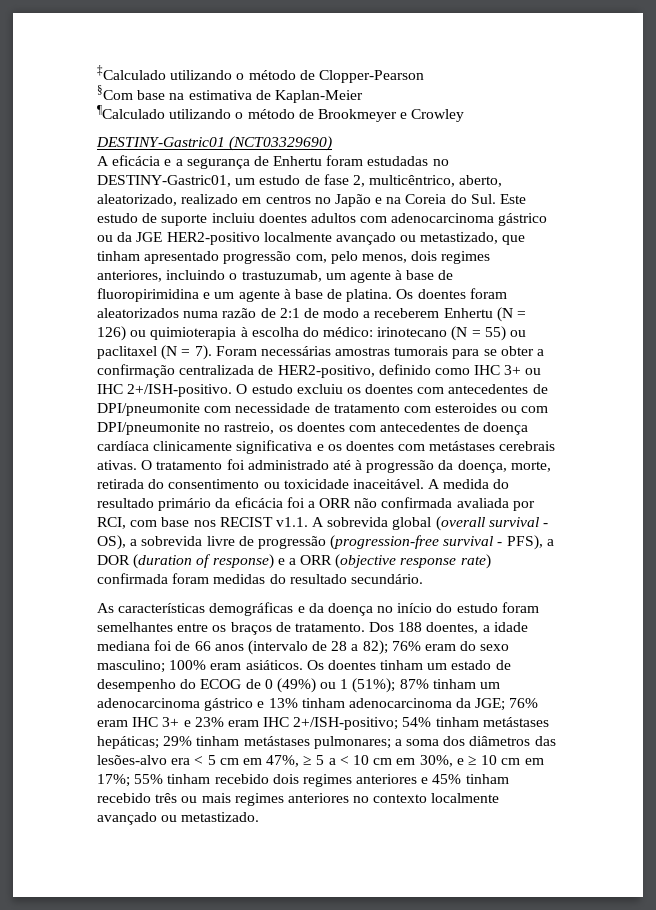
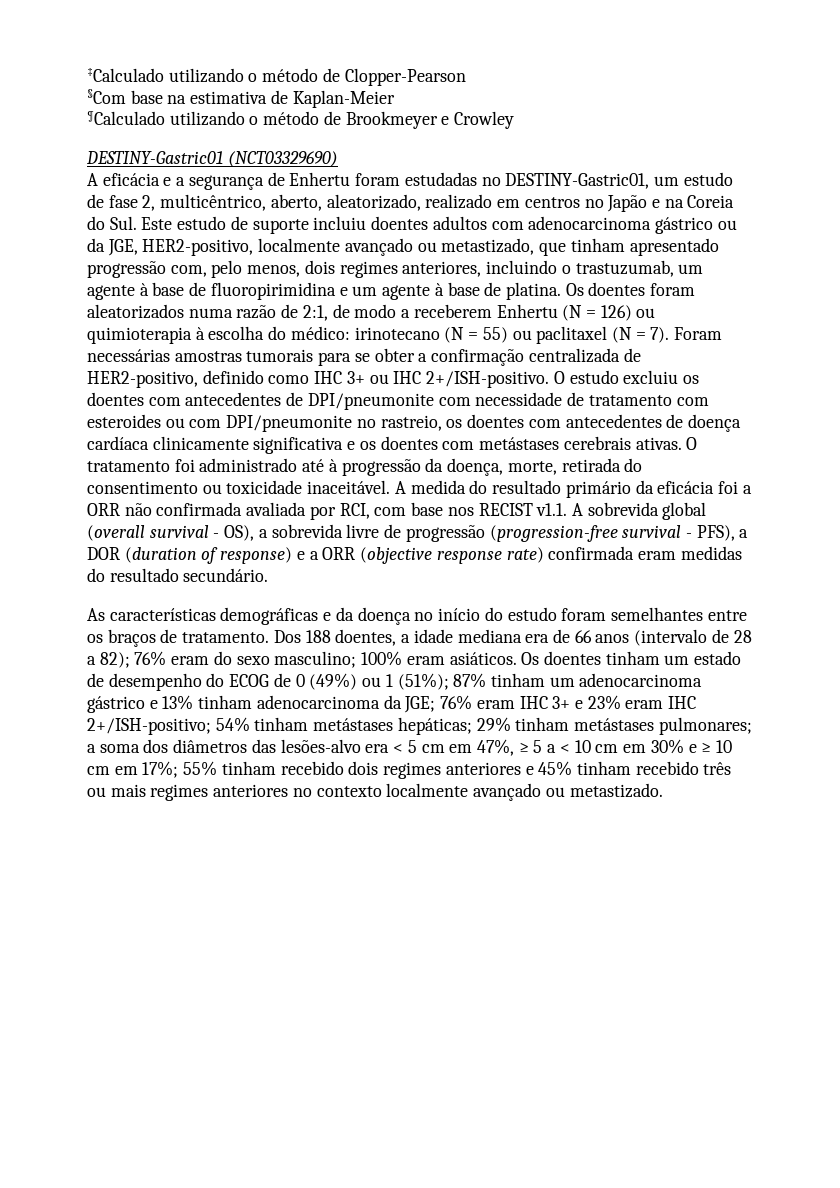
- A eficácia e a segurança de Enhertu foram estudadas no DESTINY-Gastric01, um estudo de fase 2, multicêntrico, aberto, aleatorizado, realizado em centros no Japão e na Coreia do Sul. Este estudo de suporte incluiu doentes adultos com adenocarcinoma gástrico ou da JGE HER2-positivo localmente avançado ou metastizado, que tinham apresentado progressão com, pelo menos, dois regimes anteriores, incluindo o trastuzumab, um agente à base de fluoropirimidina e um agente à base de platina.
+ A eficácia e a segurança de Enhertu foram estudadas no DESTINY-Gastric01, um estudo de fase 2, multicêntrico, aberto, aleatorizado, realizado em centros no Japão e na Coreia do Sul. Este estudo de suporte incluiu doentes adultos com adenocarcinoma gástrico ou da JGE, HER2-positivo, localmente avançado ou metastizado, que tinham apresentado progressão com, pelo menos, dois regimes anteriores, incluindo o trastuzumab, um agente à base de fluoropirimidina e um agente à base de platina.
- Os doentes foram aleatorizados numa razão de 2:1 de modo a receberem Enhertu (N = 126) ou quimioterapia à escolha do médico: irinotecano (N = 55) ou paclitaxel (N = 7).
+ Os doentes foram aleatorizados numa razão de 2:1, de modo a receberem Enhertu (N = 126) ou quimioterapia à escolha do médico: irinotecano (N = 55) ou paclitaxel (N = 7).
- A medida do resultado primário da eficácia foi a ORR não confirmada avaliada por RCI, com base nos RECIST v1.1. A sobrevida global (overall survival - OS), a sobrevida livre de progressão (progression-free survival - PFS), a DOR (duration of response) e a ORR (objective response rate) confirmada foram medidas do resultado secundário.
+ A medida do resultado primário da eficácia foi a ORR não confirmada avaliada por RCI, com base nos RECIST v1.1. A sobrevida global (overall survival - OS), a sobrevida livre de progressão (progression-free survival - PFS), a DOR (duration of response) e a ORR (objective response rate) confirmada eram medidas do resultado secundário.
- Dos 188 doentes, a idade mediana foi de 66 anos (intervalo de 28 a 82); 76% eram do sexo masculino; 100% eram asiáticos.
+ Dos 188 doentes, a idade mediana era de 66 anos (intervalo de 28 a 82); 76% eram do sexo masculino; 100% eram asiáticos.
- a soma dos diâmetros das lesões-alvo era < 5 cm em 47%, ≥ 5 a < 10 cm em 30%, e ≥ 10 cm em 17%;
+ a soma dos diâmetros das lesões-alvo era < 5 cm em 47%, ≥ 5 a < 10 cm em 30% e ≥ 10 cm em 17%;

